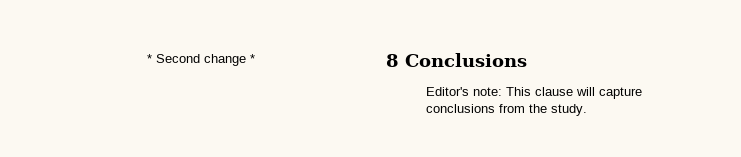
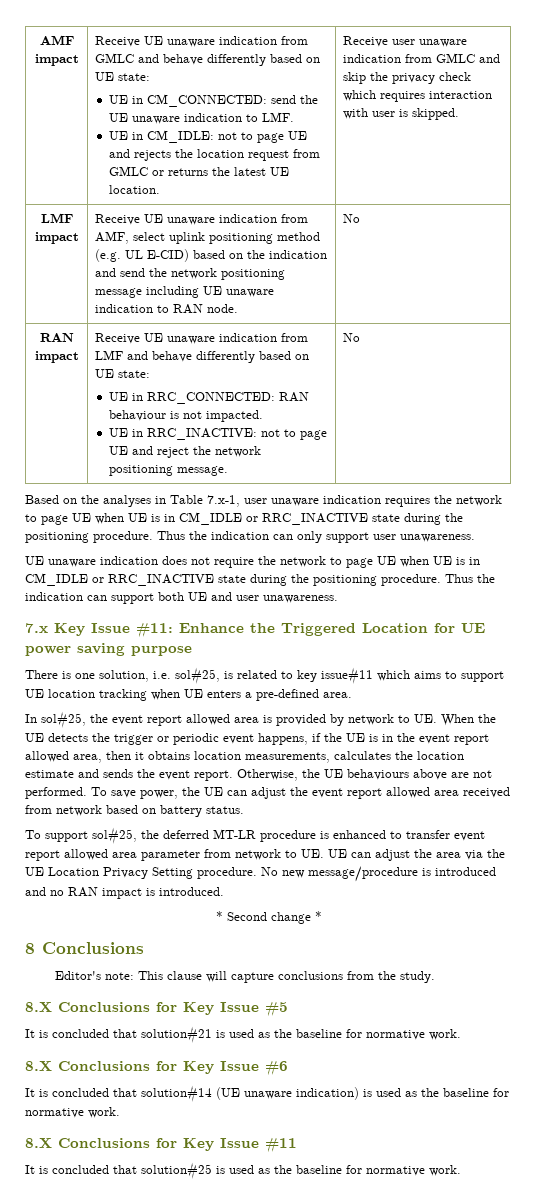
+ AMF impact | Receive UE unaware indication from GMLC and behave differently based on UE state:
+ UE in CM_CONNECTED: send the UE unaware indication to LMF.
+ UE in CM_IDLE: not to page UE and rejects the location request from GMLC or returns the latest UE location. | Receive user unaware indication from GMLC and skip the privacy check which requires interaction with user is skipped.
+ LMF impact | Receive UE unaware indication from AMF, select uplink positioning method (e.g. UL E-CID) based on the indication and send the network positioning message including UE unaware indication to RAN node. | No
+ RAN impact | Receive UE unaware indication from LMF and behave differently based on UE state:
+ UE in RRC_CONNECTED: RAN behaviour is not impacted.
+ UE in RRC_INACTIVE: not to page UE and reject the network positioning message. | No
+ Based on the analyses in Table 7.x-1, user unaware indication requires the network to page UE when UE is in CM_IDLE or RRC_INACTIVE state during the positioning procedure. Thus the indication can only support user unawareness.
+ UE unaware indication does not require the network to page UE when UE is in CM_IDLE or RRC_INACTIVE state during the positioning procedure. Thus the indication can support both UE and user unawareness.
+ 7.x Key Issue #11: Enhance the Triggered Location for UE power saving purpose
+ There is one solution, i.e. sol#25, is related to key issue#11 which aims to support UE location tracking when UE enters a pre-defined area.
+ In sol#25, the event report allowed area is provided by network to UE. When the UE detects the trigger or periodic event happens, if the UE is in the event report allowed area, then it obtains location measurements, calculates the location estimate and sends the event report. Otherwise, the UE behaviours above are not performed. To save power, the UE can adjust the event report allowed area received from network based on battery status.
+ To support sol#25, the deferred MT-LR procedure is enhanced to transfer event report allowed area parameter from network to UE. UE can adjust the area via the UE Location Privacy Setting procedure. No new message/procedure is introduced and no RAN impact is introduced.
+ 8.X Conclusions for Key Issue #5
+ It is concluded that solution#21 is used as the baseline for normative work.
+ 8.X Conclusions for Key Issue #6
+ It is concluded that solution#14 (UE unaware indication) is used as the baseline for normative work.
+ 8.X Conclusions for Key Issue #11
+ It is concluded that solution#25 is used as the baseline for normative work.

